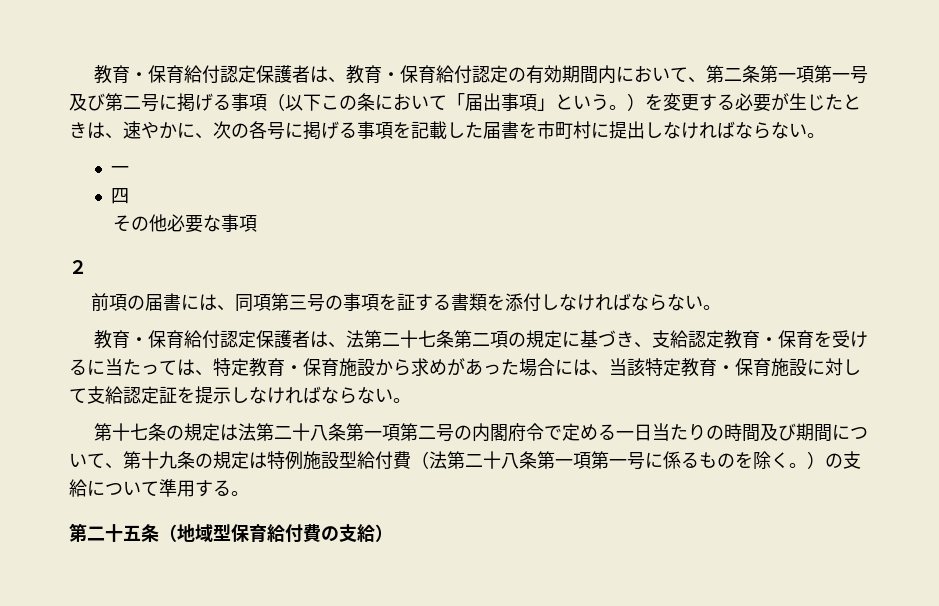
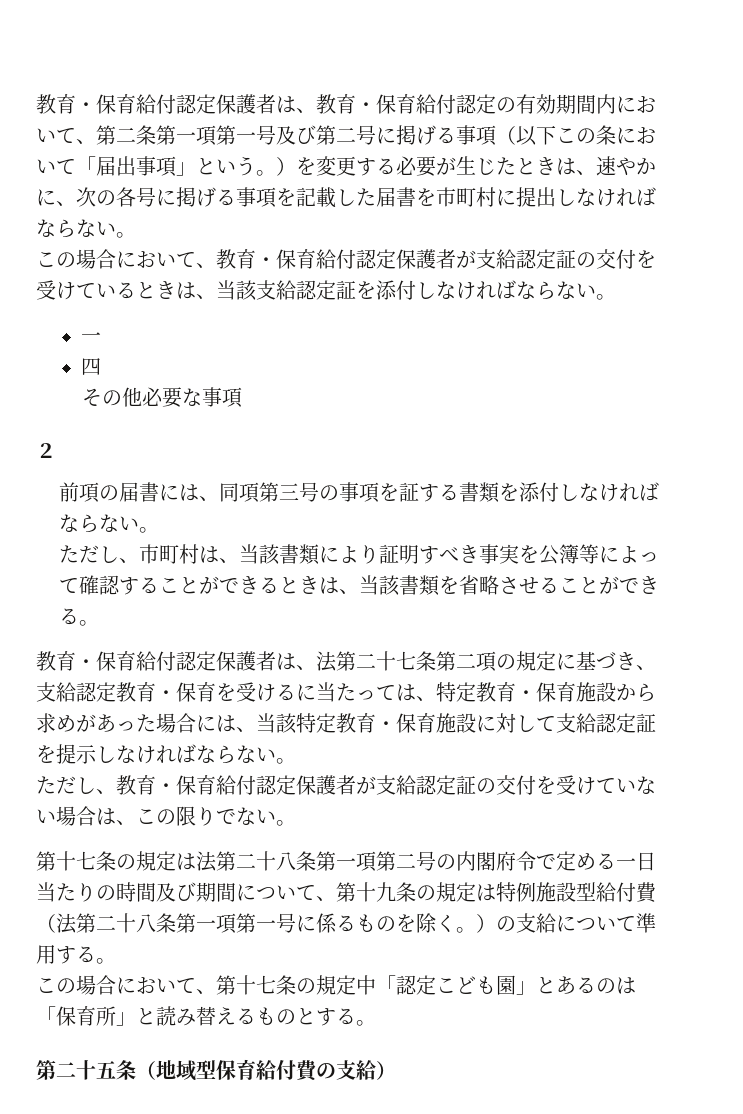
+ この場合において、教育・保育給付認定保護者が支給認定証の交付を受けているときは、当該支給認定証を添付しなければならない。
+ ただし、市町村は、当該書類により証明すべき事実を公簿等によって確認することができるときは、当該書類を省略させることができる。
+ ただし、教育・保育給付認定保護者が支給認定証の交付を受けていない場合は、この限りでない。
+ この場合において、第十七条の規定中「認定こども園」とあるのは「保育所」と読み替えるものとする。

